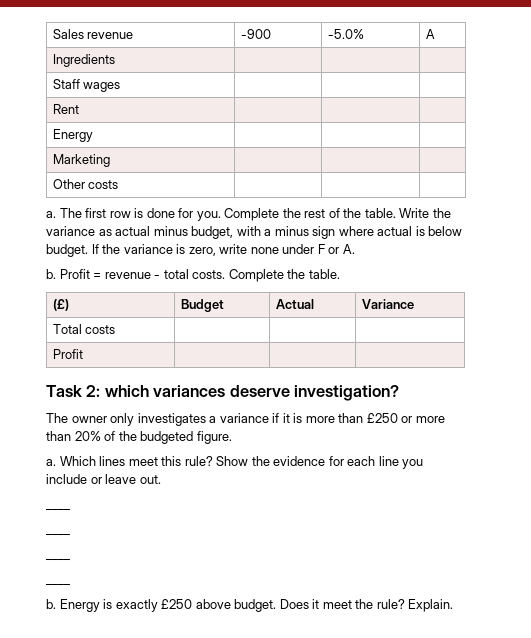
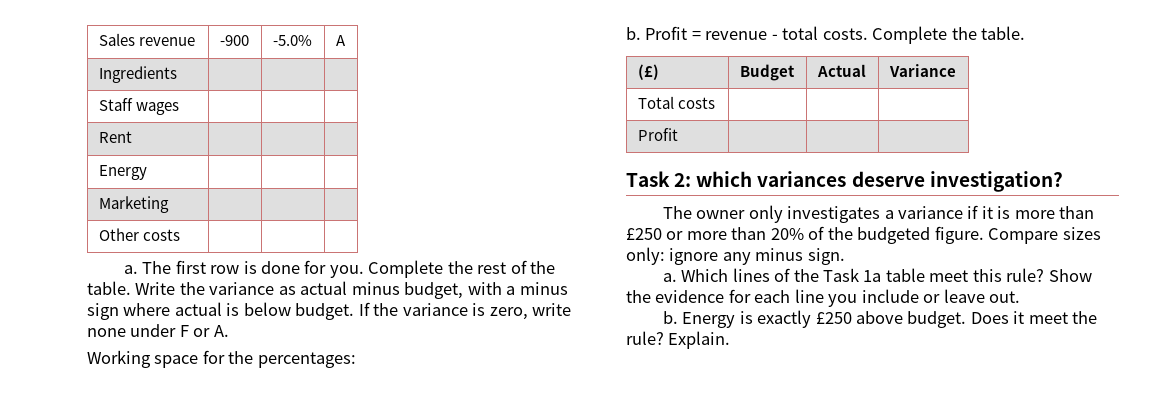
+ Working space for the percentages:
- The owner only investigates a variance if it is more than £250 or more than 20% of the budgeted figure.
- a. Which lines meet this rule?
+ The owner only investigates a variance if it is more than £250 or more than 20% of the budgeted figure. Compare sizes only: ignore any minus sign.
+ a. Which lines of the Task 1a table meet this rule?
  Show the evidence for each line you include or leave out.
- ____
- ____
- ____
- ____

